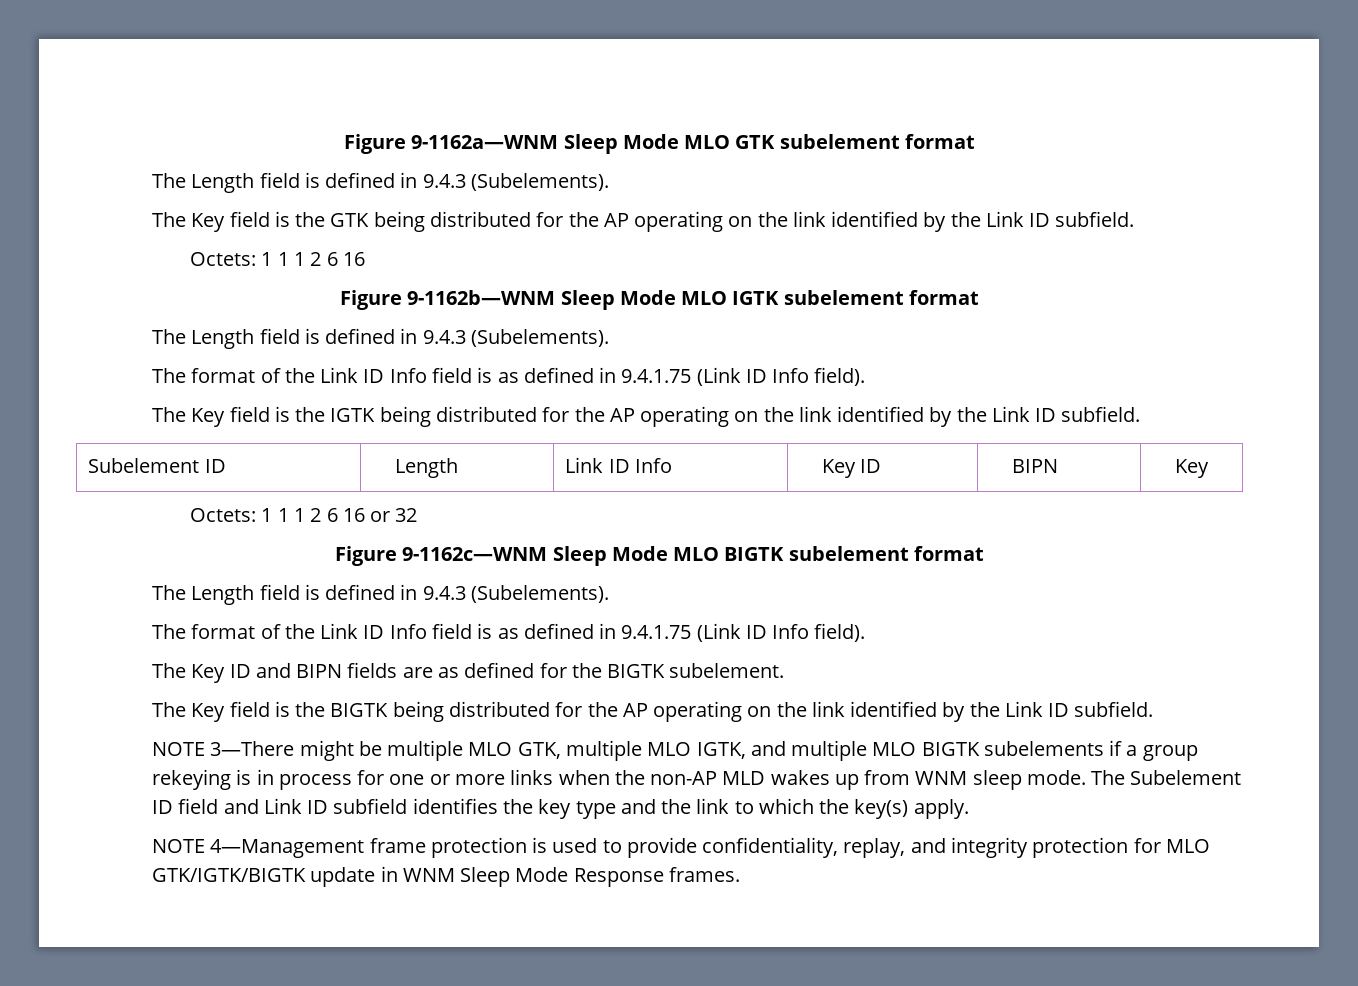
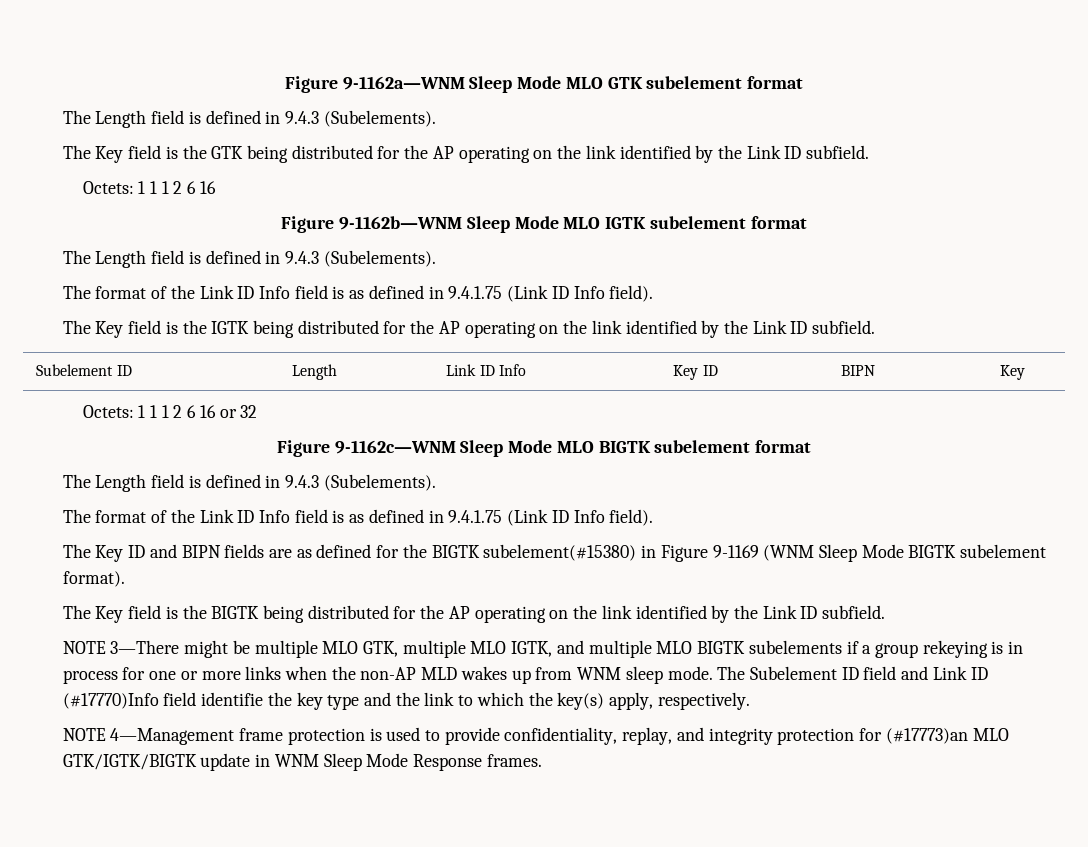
- The Key ID and BIPN fields are as defined for the BIGTK subelement.
+ The Key ID and BIPN fields are as defined for the BIGTK subelement(#15380) in Figure 9-1169 (WNM Sleep Mode BIGTK subelement format).
- The Subelement ID field and Link ID subfield identifies the key type and the link to which the key(s) apply.
+ The Subelement ID field and Link ID (#17770)Info field identifie the key type and the link to which the key(s) apply, respectively.
- NOTE 4—Management frame protection is used to provide confidentiality, replay, and integrity protection for MLO GTK/IGTK/BIGTK update in WNM Sleep Mode Response frames.
+ NOTE 4—Management frame protection is used to provide confidentiality, replay, and integrity protection for (#17773)an MLO GTK/IGTK/BIGTK update in WNM Sleep Mode Response frames.

